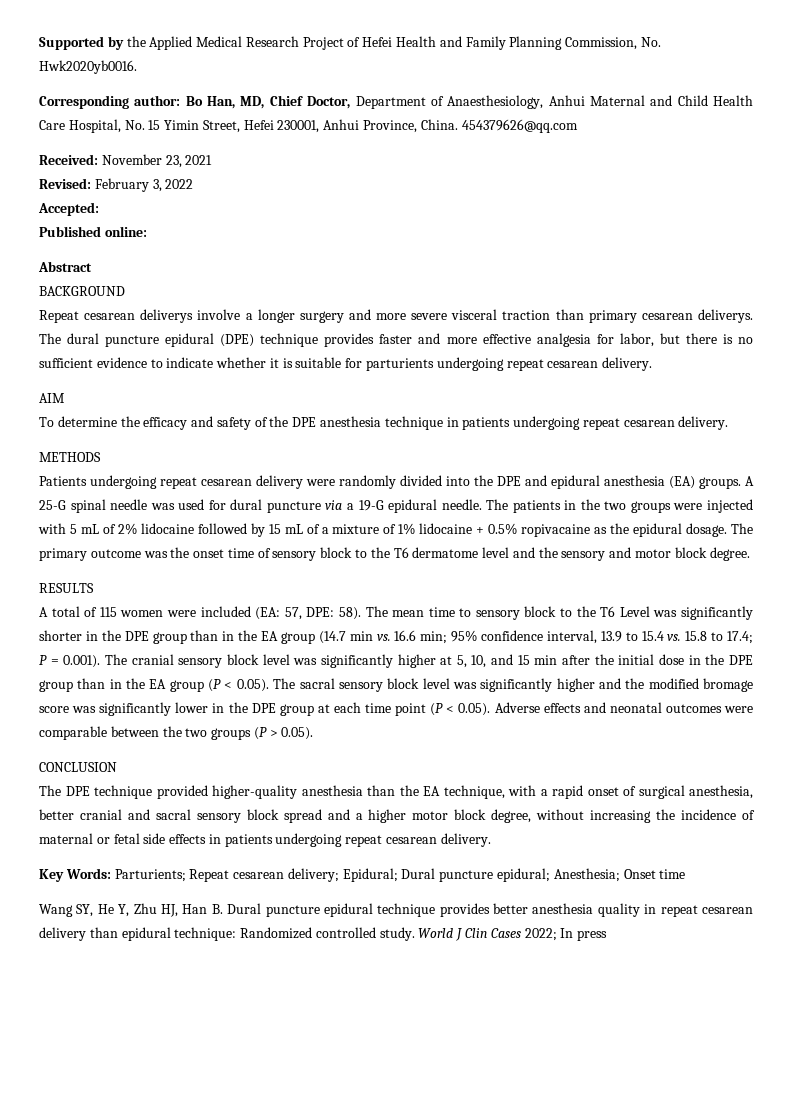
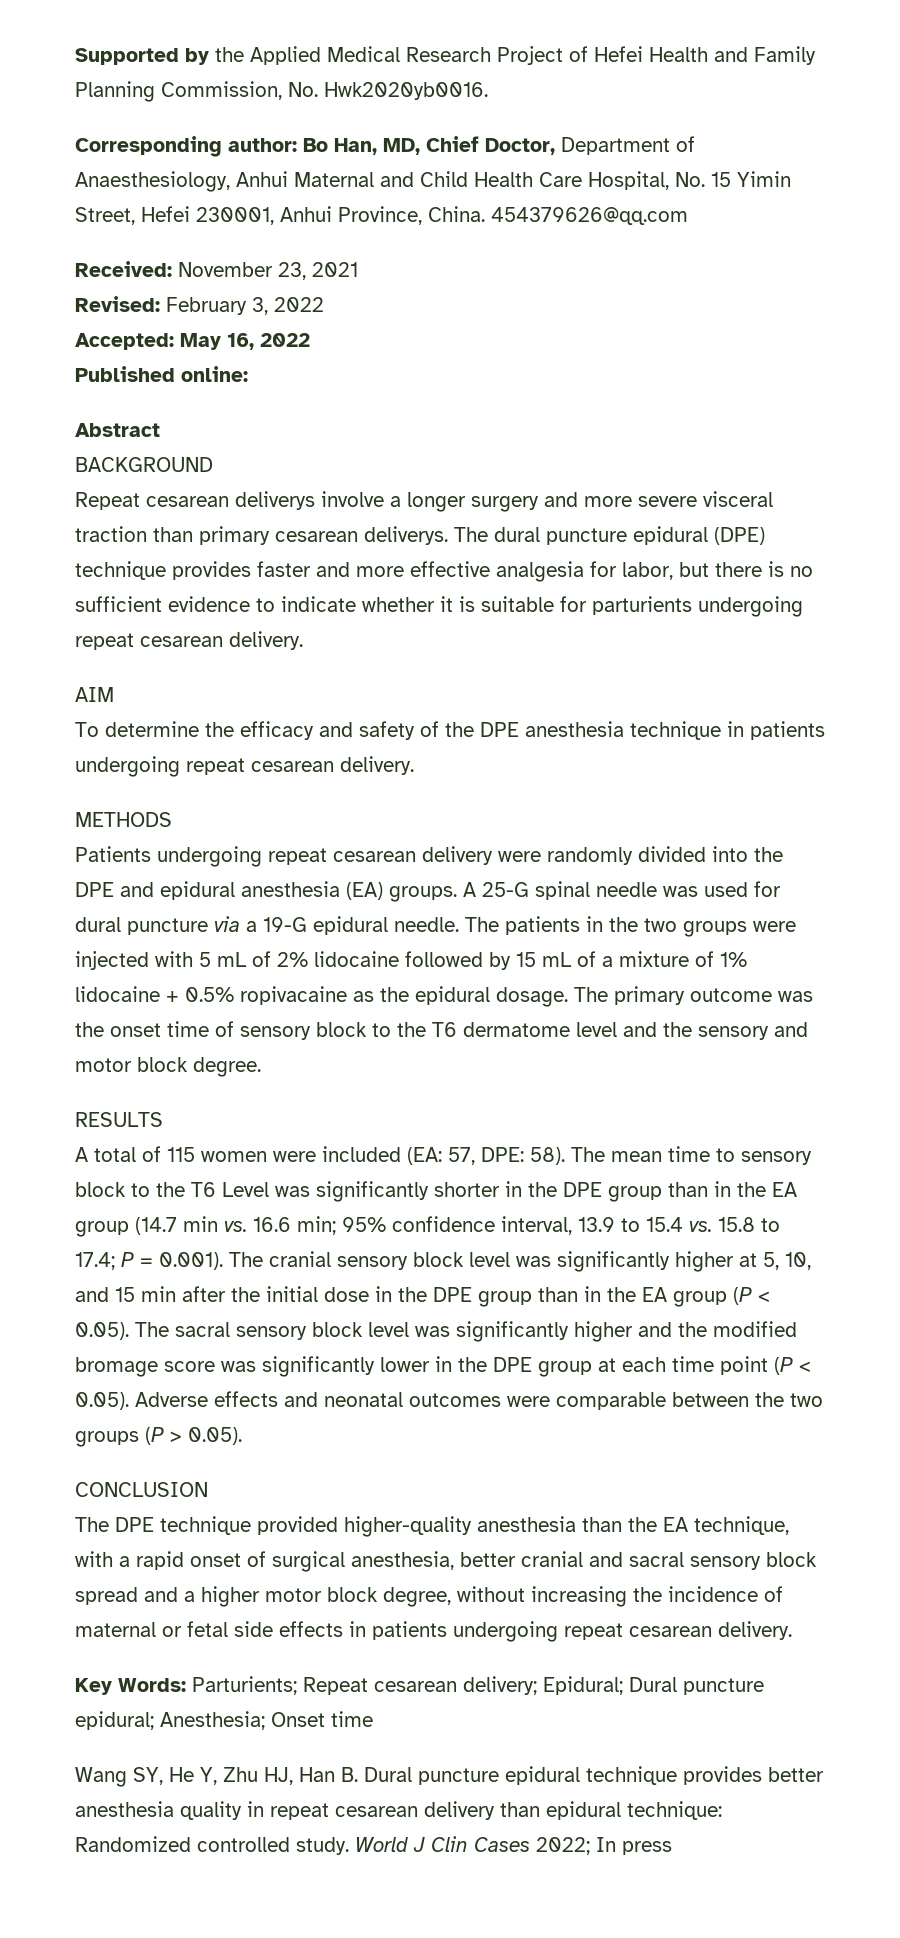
- Accepted:
+ Accepted: May 16, 2022

